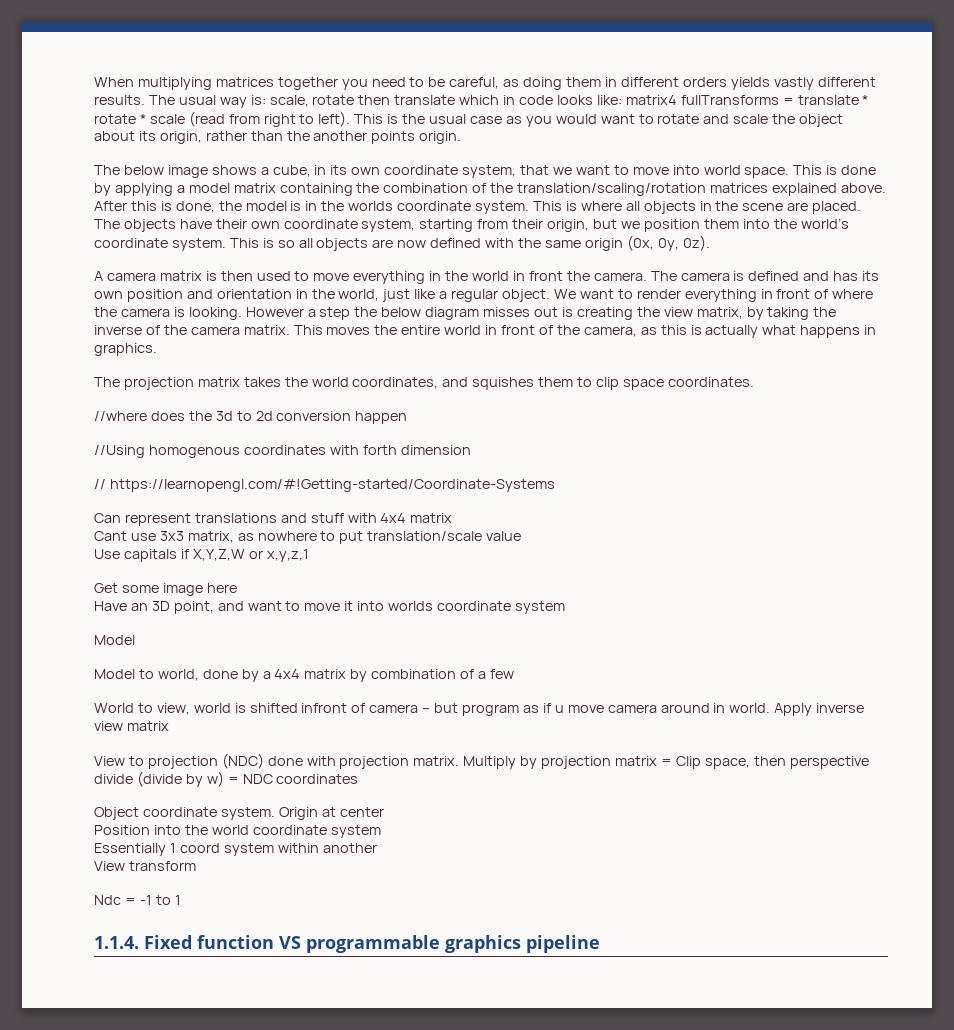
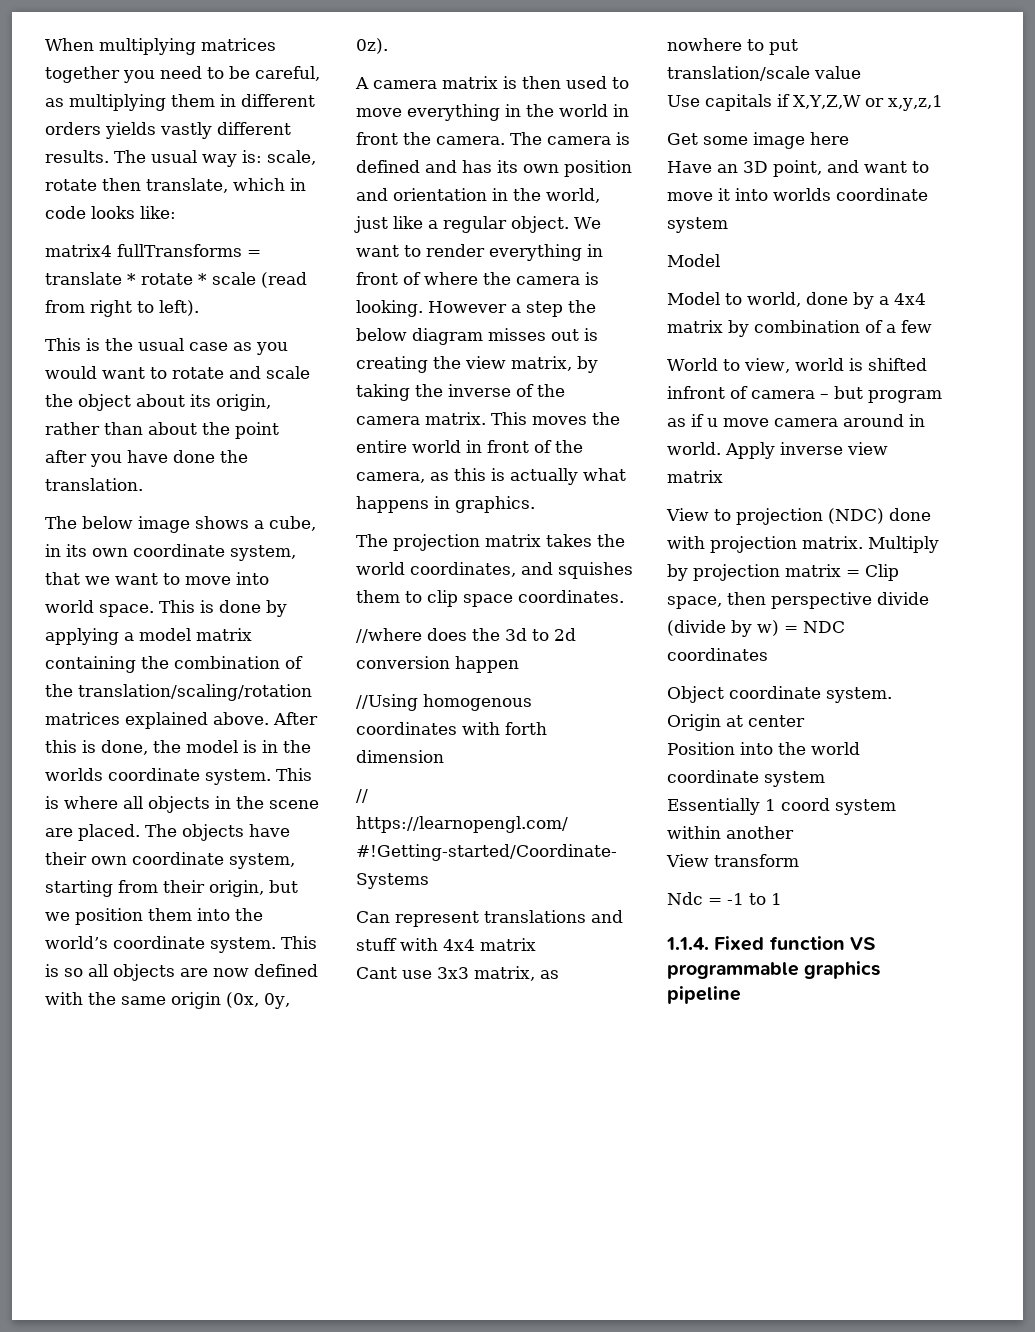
- When multiplying matrices together you need to be careful, as doing them in different orders yields vastly different results.
+ When multiplying matrices together you need to be careful, as multiplying them in different orders yields vastly different results.
- The usual way is: scale, rotate then translate which in code looks like: matrix4 fullTransforms = translate * rotate * scale (read from right to left). This is the usual case as you would want to rotate and scale the object about its origin, rather than the another points origin.
+ The usual way is: scale, rotate then translate, which in code looks like:
+ matrix4 fullTransforms = translate * rotate * scale (read from right to left).
+ This is the usual case as you would want to rotate and scale the object about its origin, rather than about the point after you have done the translation.

